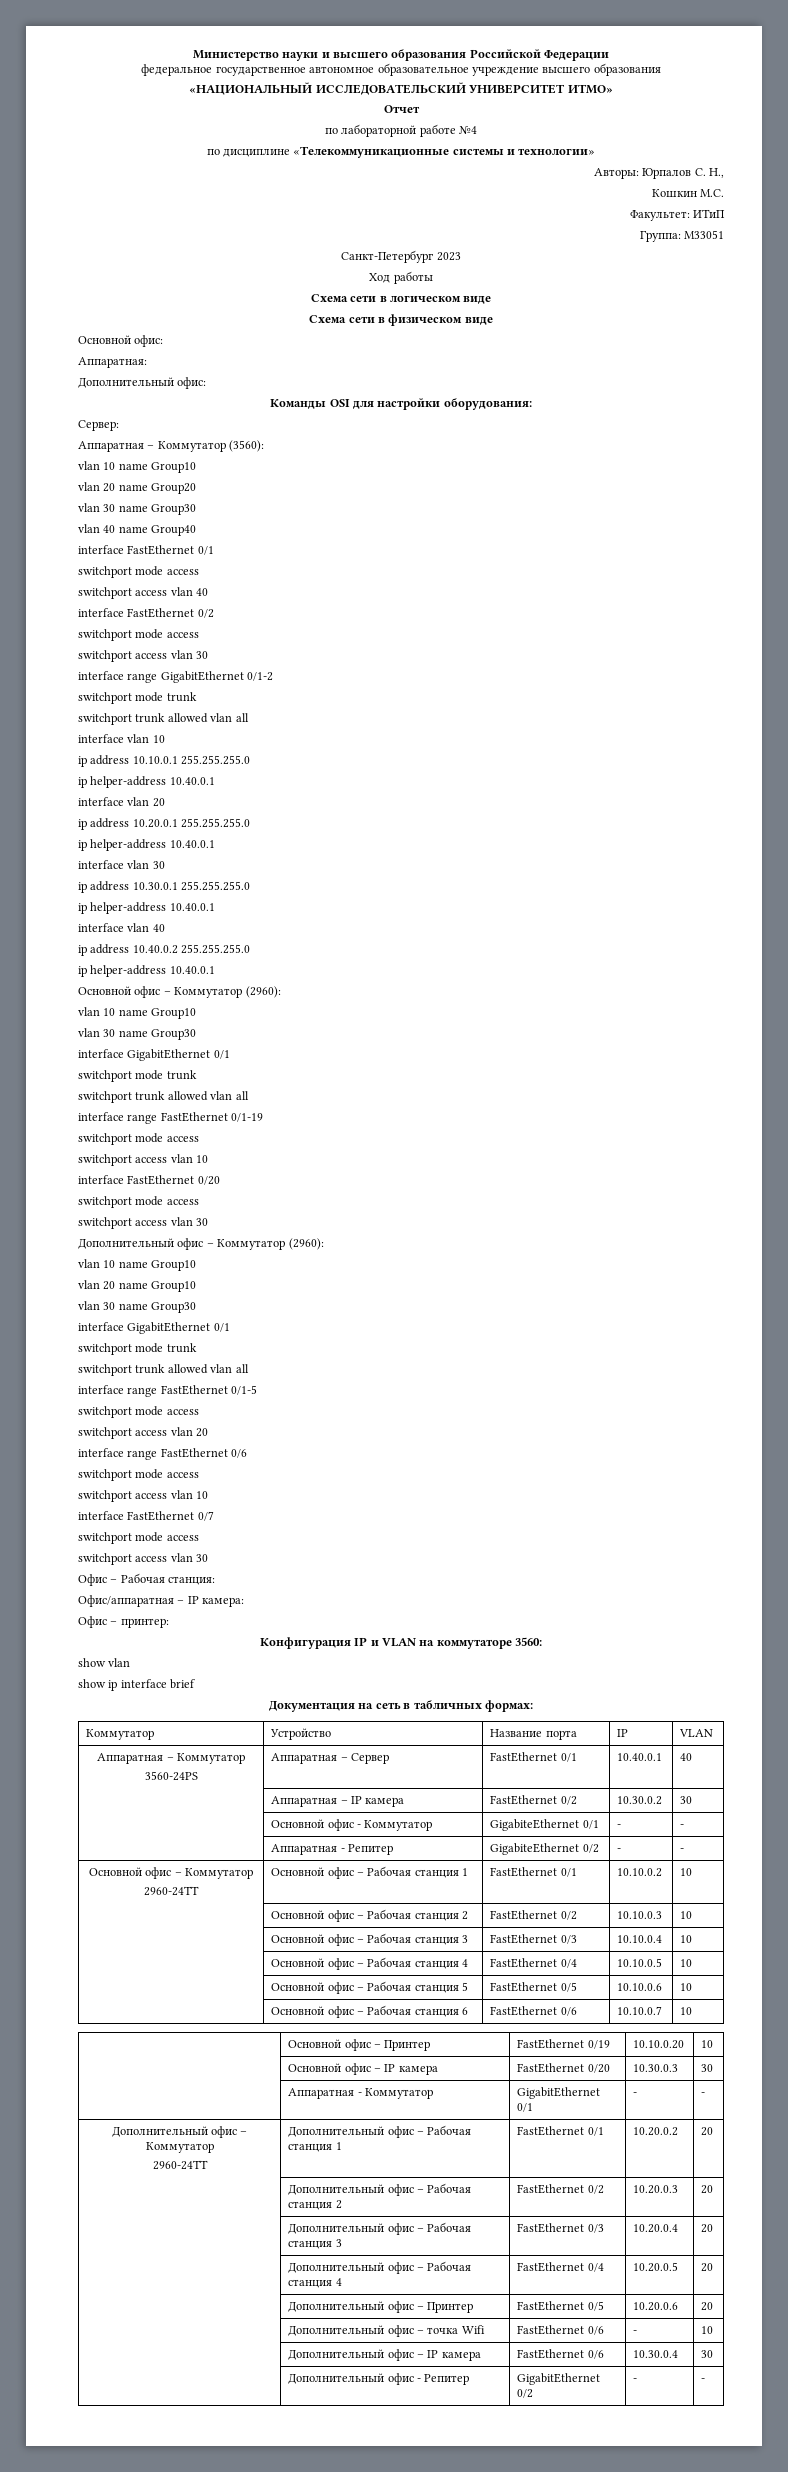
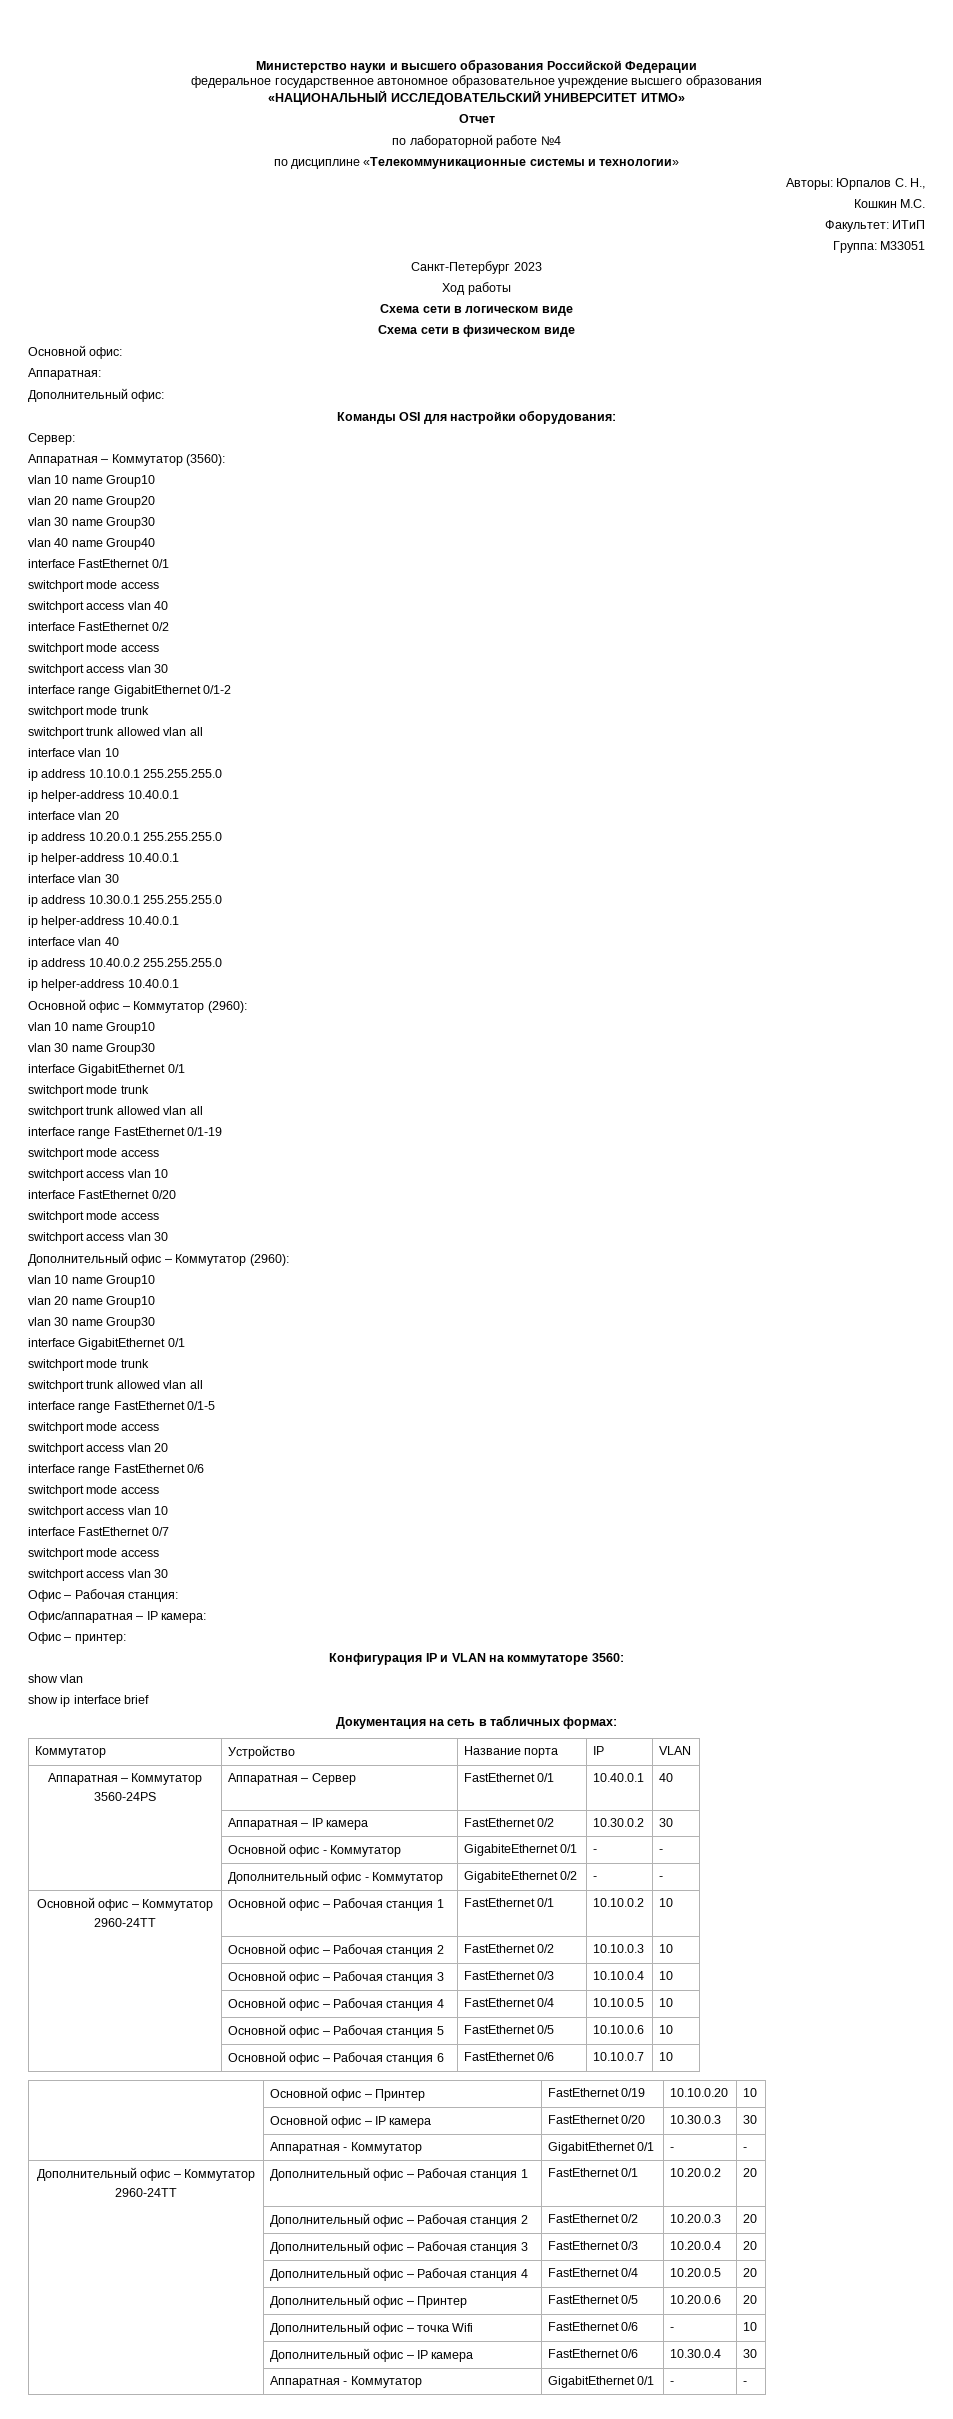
- | Аппаратная - Репитер | GigabiteEthernet 0/2 | - | -
+ | Дополнительный офис - Коммутатор | GigabiteEthernet 0/2 | - | -
  | Дополнительный офис – IP камера | FastEthernet 0/6 | 10.30.0.4 | 30
- | Дополнительный офис - Репитер | GigabitEthernet 0/2 | - | -
+ | Аппаратная - Коммутатор | GigabitEthernet 0/1 | - | -

